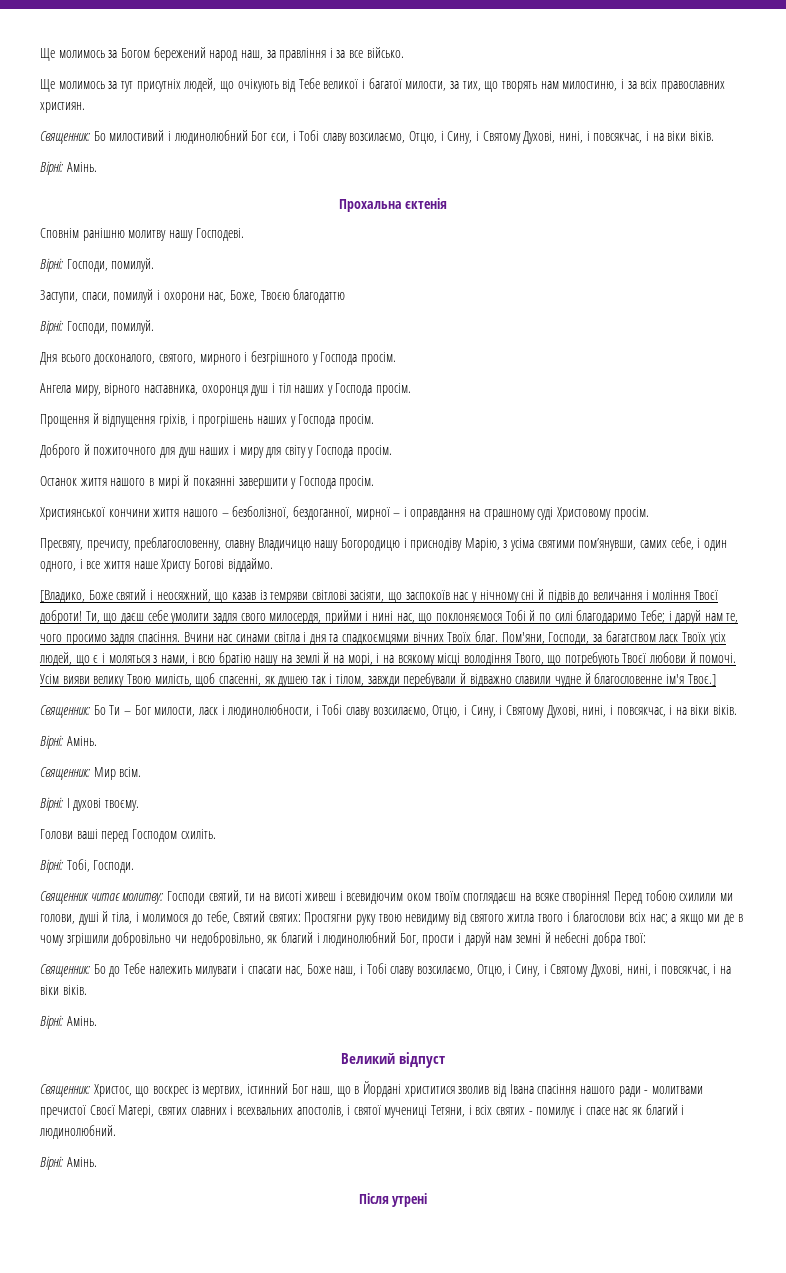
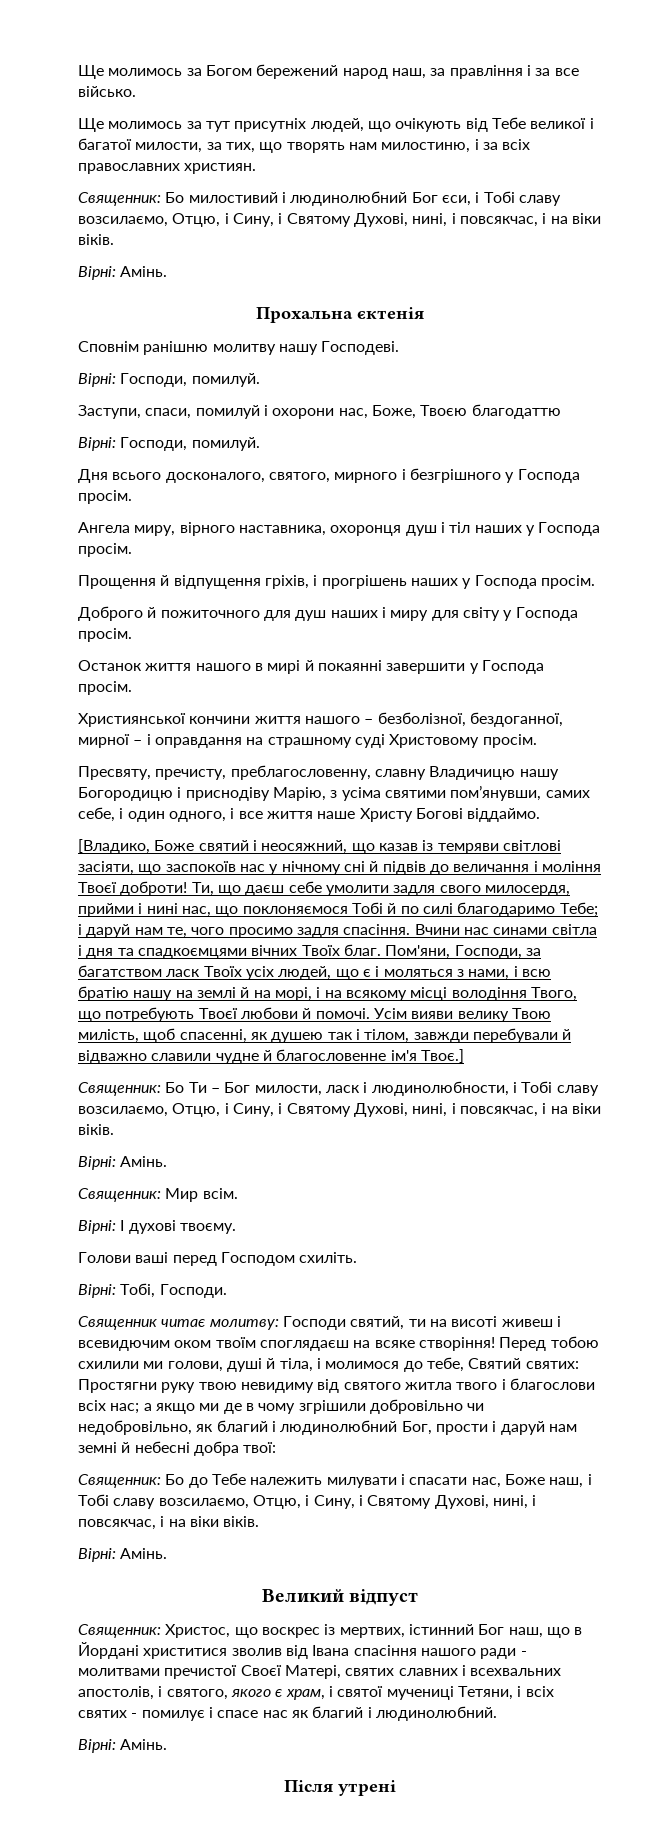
- Священник: Христос, що воскрес із мертвих, істинний Бог наш, що в Йордані христитися зволив від Івана спасіння нашого ради - молитвами пречистої Своєї Матері, святих славних і всехвальних апостолів, і святої мучениці Тетяни, і всіх святих - помилує і спасе нас як благий і людинолюбний.
+ Священник: Христос, що воскрес із мертвих, істинний Бог наш, що в Йордані христитися зволив від Івана спасіння нашого ради - молитвами пречистої Своєї Матері, святих славних і всехвальних апостолів, і святого, якого є храм, і святої мучениці Тетяни, і всіх святих - помилує і спасе нас як благий і людинолюбний.

